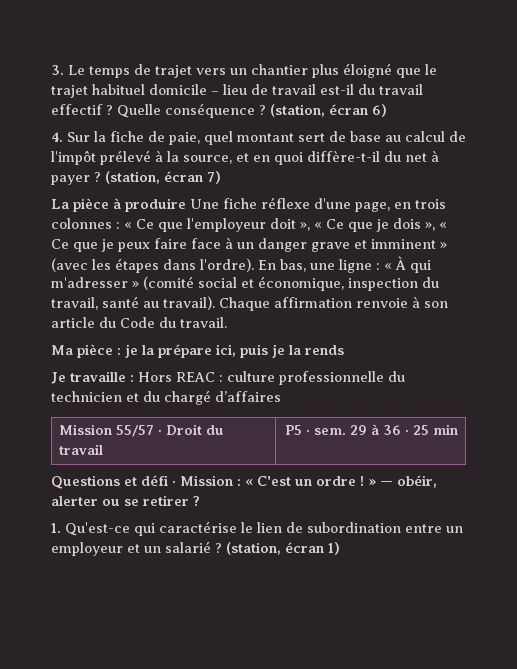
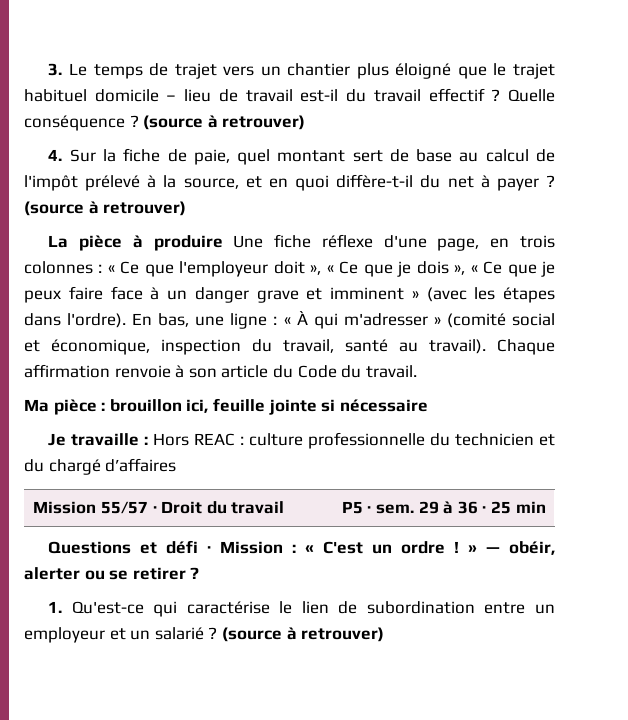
- Quelle conséquence ? (station, écran 6)
+ Quelle conséquence ? (source à retrouver)
- 4. Sur la fiche de paie, quel montant sert de base au calcul de l'impôt prélevé à la source, et en quoi diffère-t-il du net à payer ? (station, écran 7)
+ 4. Sur la fiche de paie, quel montant sert de base au calcul de l'impôt prélevé à la source, et en quoi diffère-t-il du net à payer ? (source à retrouver)
- Ma pièce : je la prépare ici, puis je la rends
+ Ma pièce : brouillon ici, feuille jointe si nécessaire
- 1. Qu'est-ce qui caractérise le lien de subordination entre un employeur et un salarié ? (station, écran 1)
+ 1. Qu'est-ce qui caractérise le lien de subordination entre un employeur et un salarié ? (source à retrouver)

